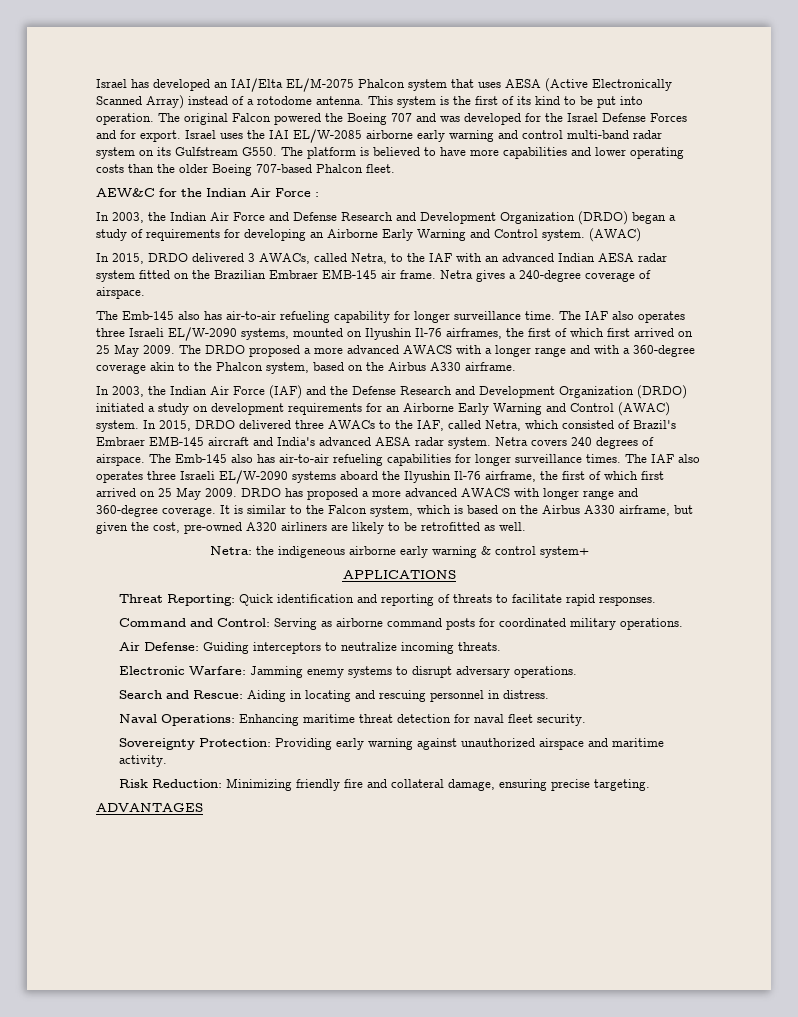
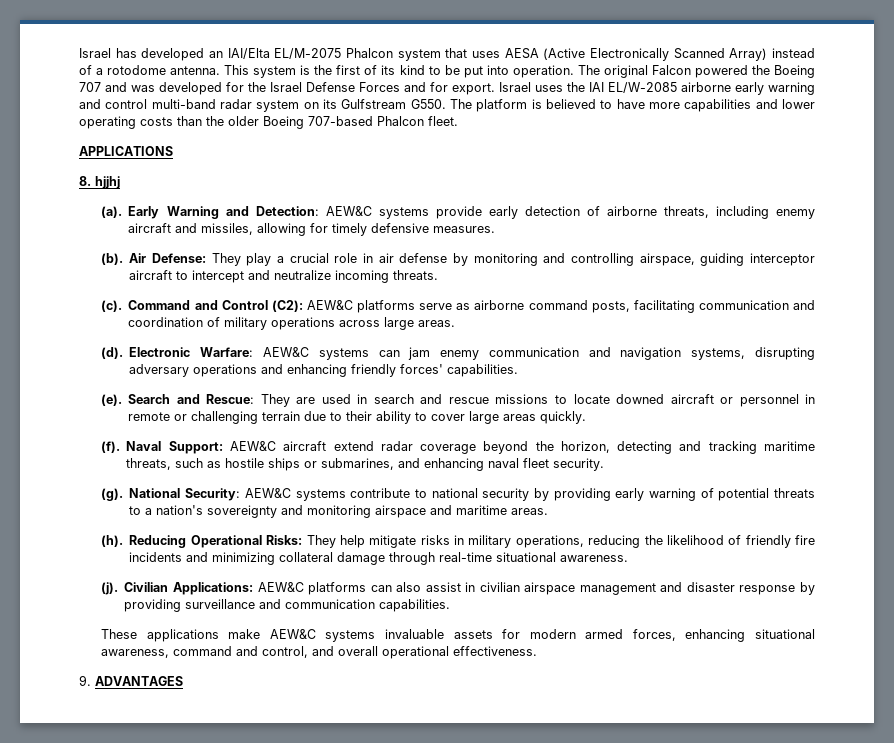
- AEW&C for the Indian Air Force :
- In 2003, the Indian Air Force and Defense Research and Development Organization (DRDO) began a study of requirements for developing an Airborne Early Warning and Control system. (AWAC)
- In 2015, DRDO delivered 3 AWACs, called Netra, to the IAF with an advanced Indian AESA radar system fitted on the Brazilian Embraer EMB-145 air frame. Netra gives a 240-degree coverage of airspace.
- The Emb-145 also has air-to-air refueling capability for longer surveillance time. The IAF also operates three Israeli EL/W-2090 systems, mounted on Ilyushin Il-76 airframes, the first of which first arrived on 25 May 2009. The DRDO proposed a more advanced AWACS with a longer range and with a 360-degree coverage akin to the Phalcon system, based on the Airbus A330 airframe.
- In 2003, the Indian Air Force (IAF) and the Defense Research and Development Organization (DRDO) initiated a study on development requirements for an Airborne Early Warning and Control (AWAC) system. In 2015, DRDO delivered three AWACs to the IAF, called Netra, which consisted of Brazil's Embraer EMB-145 aircraft and India's advanced AESA radar system. Netra covers 240 degrees of airspace. The Emb-145 also has air-to-air refueling capabilities for longer surveillance times. The IAF also operates three Israeli EL/W-2090 systems aboard the Ilyushin Il-76 airframe, the first of which first arrived on 25 May 2009. DRDO has proposed a more advanced AWACS with longer range and 360-degree coverage. It is similar to the Falcon system, which is based on the Airbus A330 airframe, but given the cost, pre-owned A320 airliners are likely to be retrofitted as well.
- Netra: the indigeneous airborne early warning & control system+
  APPLICATIONS
- Threat Reporting: Quick identification and reporting of threats to facilitate rapid responses.
- Command and Control: Serving as airborne command posts for coordinated military operations.
- Air Defense: Guiding interceptors to neutralize incoming threats.
- Electronic Warfare: Jamming enemy systems to disrupt adversary operations.
- Search and Rescue: Aiding in locating and rescuing personnel in distress.
- Naval Operations: Enhancing maritime threat detection for naval fleet security.
- Sovereignty Protection: Providing early warning against unauthorized airspace and maritime activity.
- Risk Reduction: Minimizing friendly fire and collateral damage, ensuring precise targeting.
- ADVANTAGES
+ 8. hjjhj
+ (a). Early Warning and Detection: AEW&C systems provide early detection of airborne threats, including enemy aircraft and missiles, allowing for timely defensive measures.
+ (b). Air Defense: They play a crucial role in air defense by monitoring and controlling airspace, guiding interceptor aircraft to intercept and neutralize incoming threats.
+ (c). Command and Control (C2): AEW&C platforms serve as airborne command posts, facilitating communication and coordination of military operations across large areas.
+ (d). Electronic Warfare: AEW&C systems can jam enemy communication and navigation systems, disrupting adversary operations and enhancing friendly forces' capabilities.
+ (e). Search and Rescue: They are used in search and rescue missions to locate downed aircraft or personnel in remote or challenging terrain due to their ability to cover large areas quickly.
+ (f). Naval Support: AEW&C aircraft extend radar coverage beyond the horizon, detecting and tracking maritime threats, such as hostile ships or submarines, and enhancing naval fleet security.
+ (g). National Security: AEW&C systems contribute to national security by providing early warning of potential threats to a nation's sovereignty and monitoring airspace and maritime areas.
+ (h). Reducing Operational Risks: They help mitigate risks in military operations, reducing the likelihood of friendly fire incidents and minimizing collateral damage through real-time situational awareness.
+ (j). Civilian Applications: AEW&C platforms can also assist in civilian airspace management and disaster response by providing surveillance and communication capabilities.
+ These applications make AEW&C systems invaluable assets for modern armed forces, enhancing situational awareness, command and control, and overall operational effectiveness.
+ 9. ADVANTAGES

